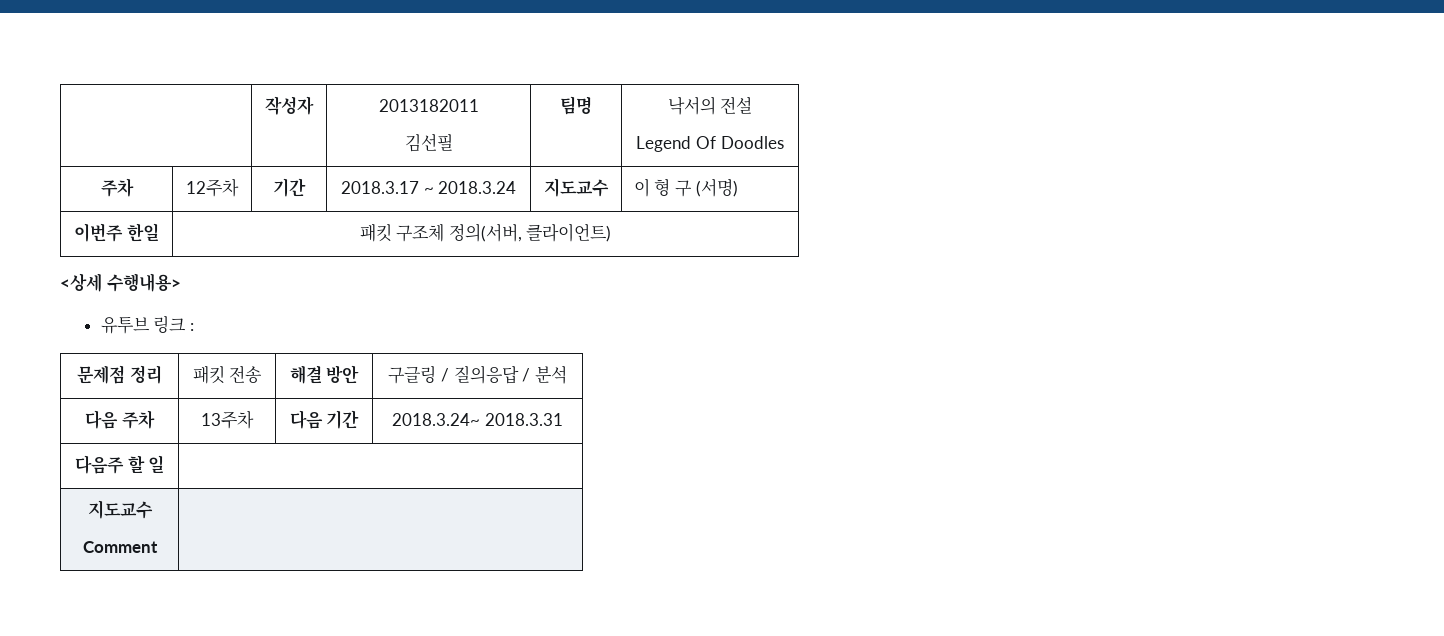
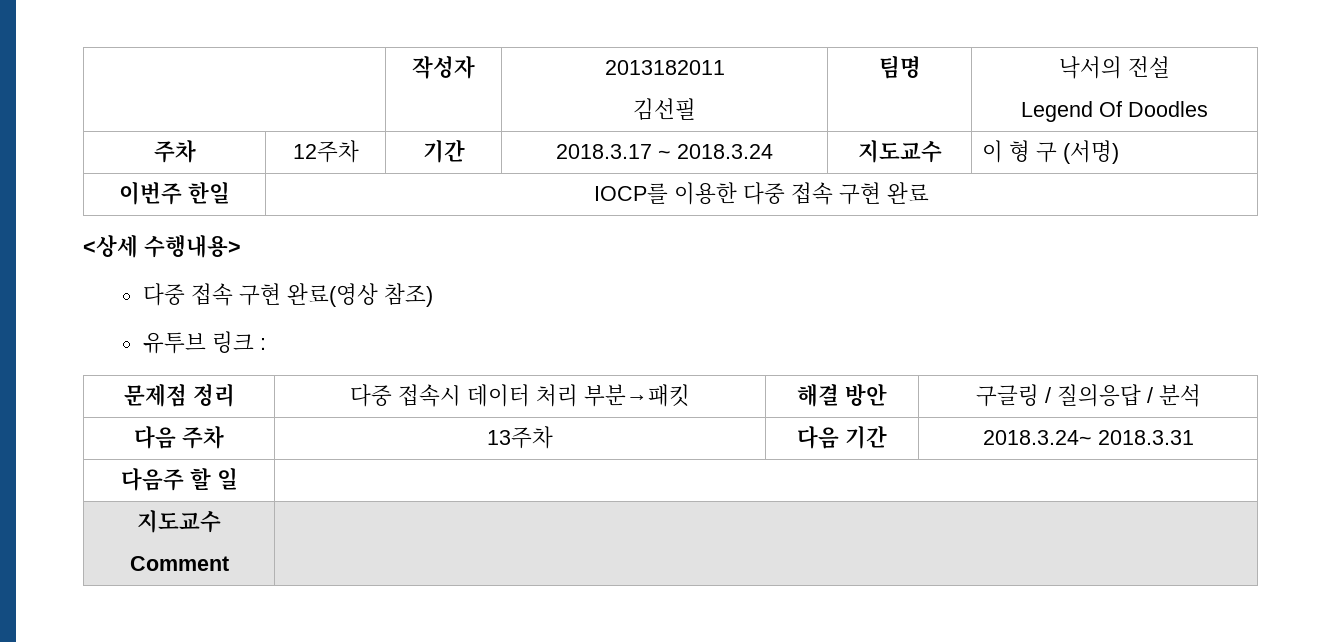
- 이번주 한일 | 패킷 구조체 정의(서버, 클라이언트)
+ 이번주 한일 | IOCP를 이용한 다중 접속 구현 완료
  <상세 수행내용>
+ 다중 접속 구현 완료(영상 참조)
- 문제점 정리 | 패킷 전송 | 해결 방안 | 구글링 / 질의응답 / 분석
+ 문제점 정리 | 다중 접속시 데이터 처리 부분→패킷 | 해결 방안 | 구글링 / 질의응답 / 분석

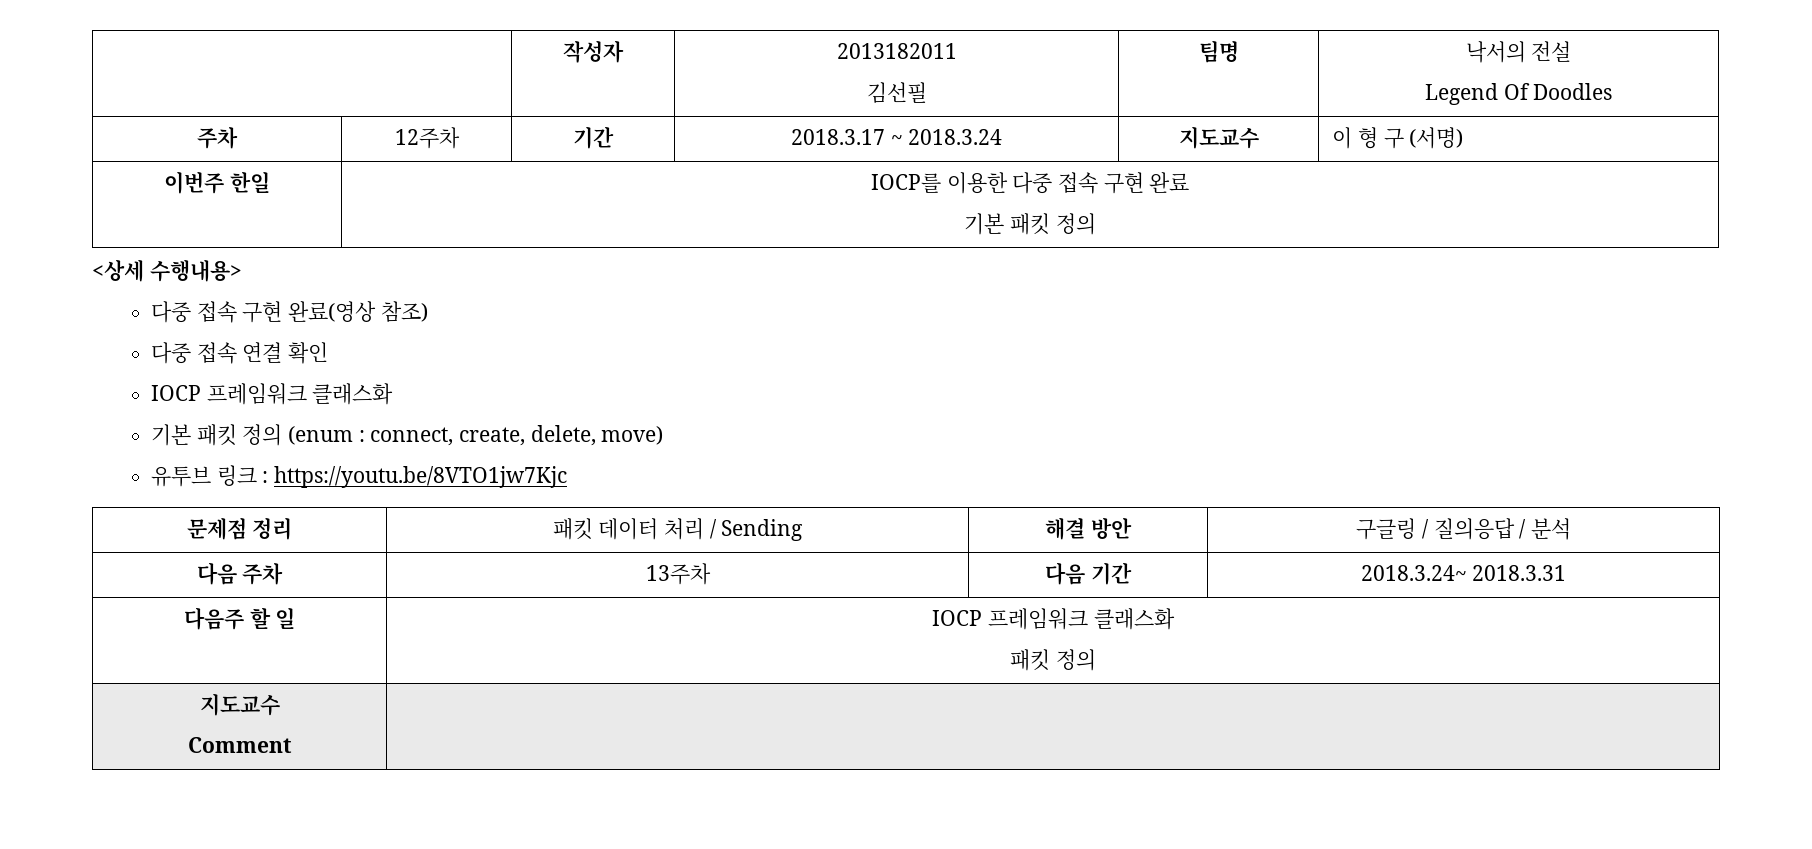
  이번주 한일 | IOCP를 이용한 다중 접속 구현 완료
+ 기본 패킷 정의
+ 다중 접속 연결 확인
+ IOCP 프레임워크 클래스화
+ 기본 패킷 정의 (enum : connect, create, delete, move)
- 유투브 링크 :
+ 유투브 링크 : https://youtu.be/8VTO1jw7Kjc
- 문제점 정리 | 다중 접속시 데이터 처리 부분→패킷 | 해결 방안 | 구글링 / 질의응답 / 분석
+ 문제점 정리 | 패킷 데이터 처리 / Sending | 해결 방안 | 구글링 / 질의응답 / 분석
- 다음주 할 일 |
+ 다음주 할 일 | IOCP 프레임워크 클래스화
+ 패킷 정의

